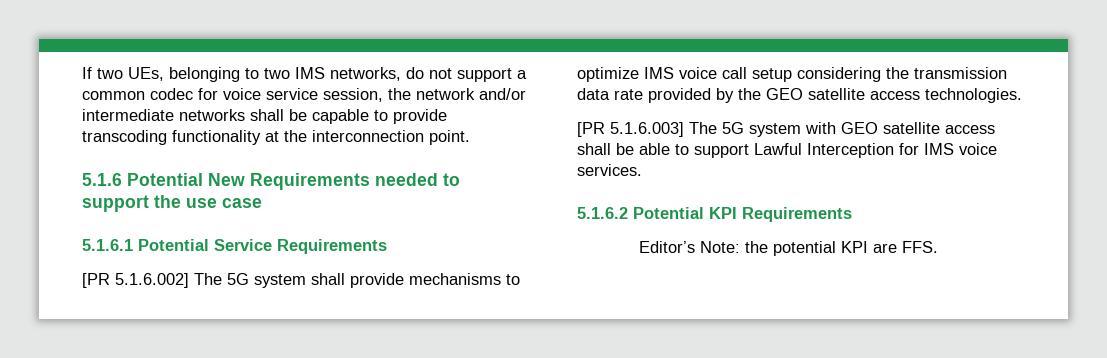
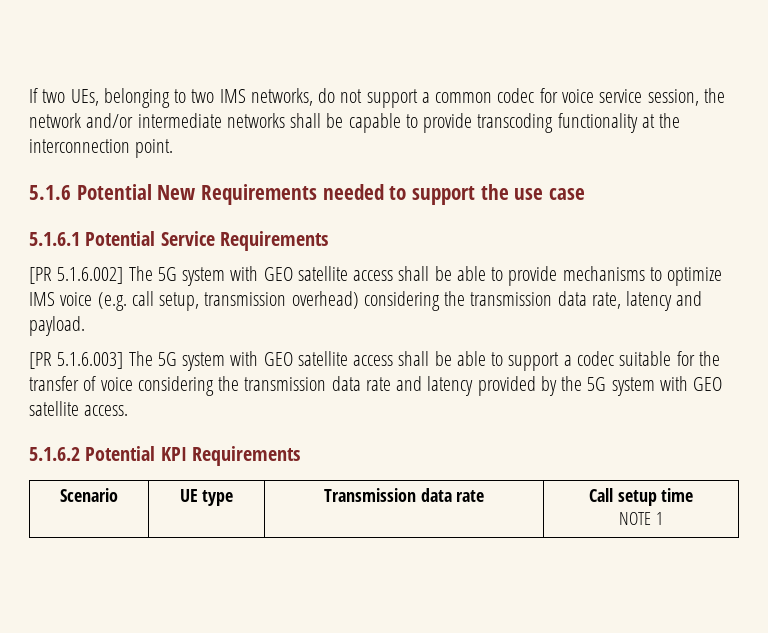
- [PR 5.1.6.002] The 5G system shall provide mechanisms to optimize IMS voice call setup considering the transmission data rate provided by the GEO satellite access technologies.
+ [PR 5.1.6.002] The 5G system with GEO satellite access shall be able to provide mechanisms to optimize IMS voice (e.g. call setup, transmission overhead) considering the transmission data rate, latency and payload.
- [PR 5.1.6.003] The 5G system with GEO satellite access shall be able to support Lawful Interception for IMS voice services.
+ [PR 5.1.6.003] The 5G system with GEO satellite access shall be able to support a codec suitable for the transfer of voice considering the transmission data rate and latency provided by the 5G system with GEO satellite access.
  5.1.6.2 Potential KPI Requirements
- Editor’s Note: the potential KPI are FFS.
+ Scenario | UE type | Transmission data rate | Call setup time
+ NOTE 1

